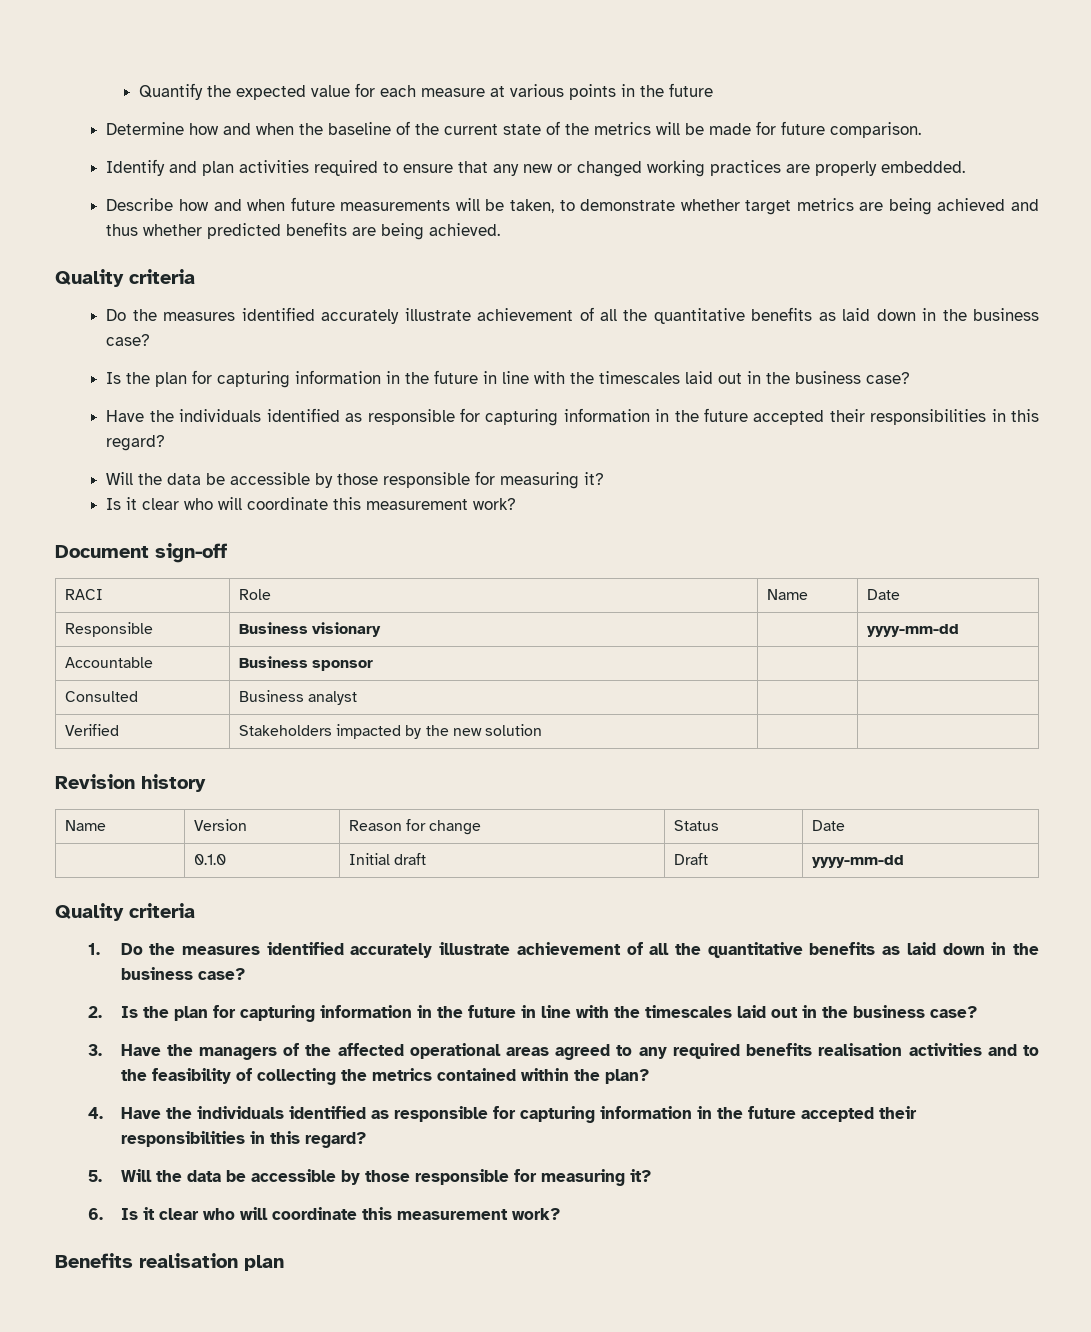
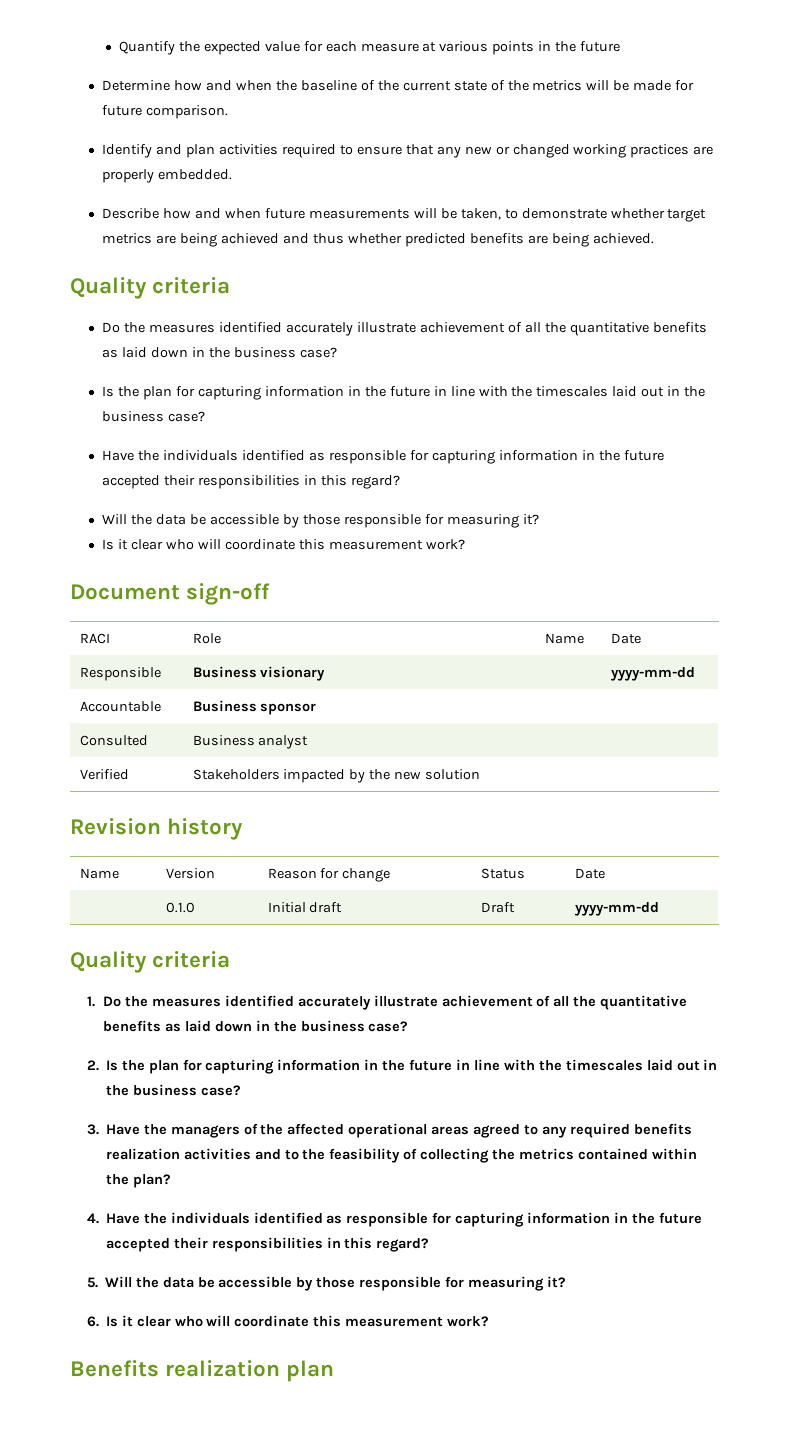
- 3. Have the managers of the affected operational areas agreed to any required benefits realisation activities and to the feasibility of collecting the metrics contained within the plan?
+ 3. Have the managers of the affected operational areas agreed to any required benefits realization activities and to the feasibility of collecting the metrics contained within the plan?
- Benefits realisation plan
+ Benefits realization plan

